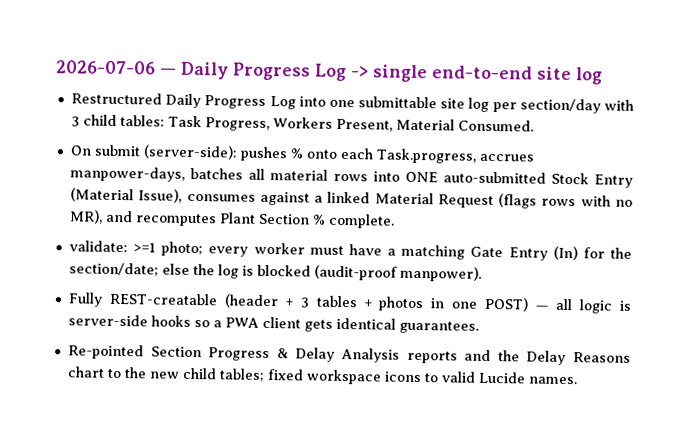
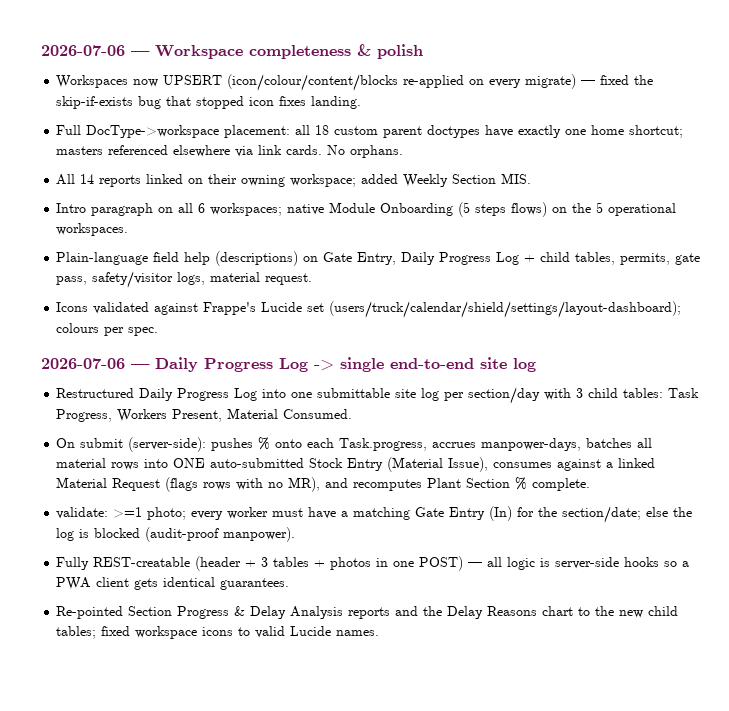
+ 2026-07-06 — Workspace completeness & polish
+ Workspaces now UPSERT (icon/colour/content/blocks re-applied on every migrate) — fixed the skip-if-exists bug that stopped icon fixes landing.
+ Full DocType->workspace placement: all 18 custom parent doctypes have exactly one home shortcut; masters referenced elsewhere via link cards. No orphans.
+ All 14 reports linked on their owning workspace; added Weekly Section MIS.
+ Intro paragraph on all 6 workspaces; native Module Onboarding (5 steps flows) on the 5 operational workspaces.
+ Plain-language field help (descriptions) on Gate Entry, Daily Progress Log + child tables, permits, gate pass, safety/visitor logs, material request.
+ Icons validated against Frappe's Lucide set (users/truck/calendar/shield/settings/layout-dashboard); colours per spec.

